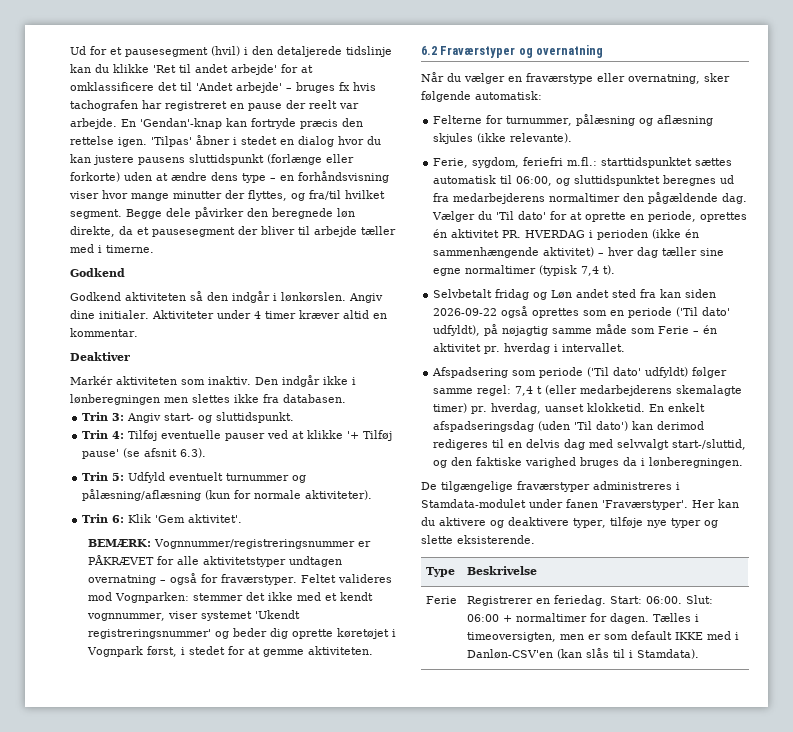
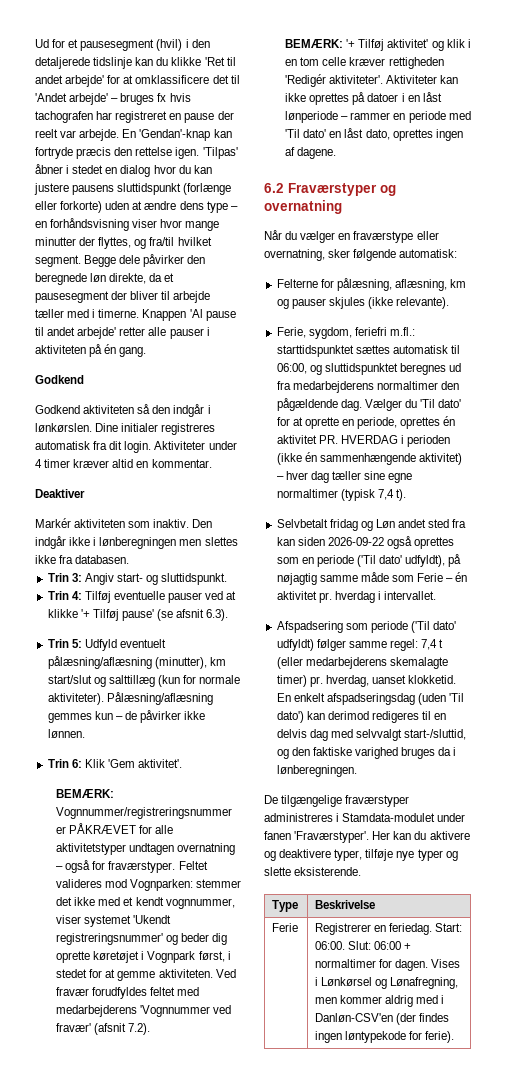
+ Knappen 'Al pause til andet arbejde' retter alle pauser i aktiviteten på én gang.
- Angiv dine initialer.
+ Dine initialer registreres automatisk fra dit login.
- Trin 5: Udfyld eventuelt turnummer og pålæsning/aflæsning (kun for normale aktiviteter).
+ Trin 5: Udfyld eventuelt pålæsning/aflæsning (minutter), km start/slut og salttillæg (kun for normale aktiviteter). Pålæsning/aflæsning gemmes kun – de påvirker ikke lønnen.
+ Ved fravær forudfyldes feltet med medarbejderens 'Vognnummer ved fravær' (afsnit 7.2).
+ BEMÆRK: '+ Tilføj aktivitet' og klik i en tom celle kræver rettigheden 'Redigér aktiviteter'. Aktiviteter kan ikke oprettes på datoer i en låst lønperiode – rammer en periode med 'Til dato' en låst dato, oprettes ingen af dagene.
- Felterne for turnummer, pålæsning og aflæsning skjules (ikke relevante).
+ Felterne for pålæsning, aflæsning, km og pauser skjules (ikke relevante).
- Ferie | Registrerer en feriedag. Start: 06:00. Slut: 06:00 + normaltimer for dagen. Tælles i timeoversigten, men er som default IKKE med i Danløn-CSV'en (kan slås til i Stamdata).
+ Ferie | Registrerer en feriedag. Start: 06:00. Slut: 06:00 + normaltimer for dagen. Vises i Lønkørsel og Lønafregning, men kommer aldrig med i Danløn-CSV'en (der findes ingen løntypekode for ferie).

